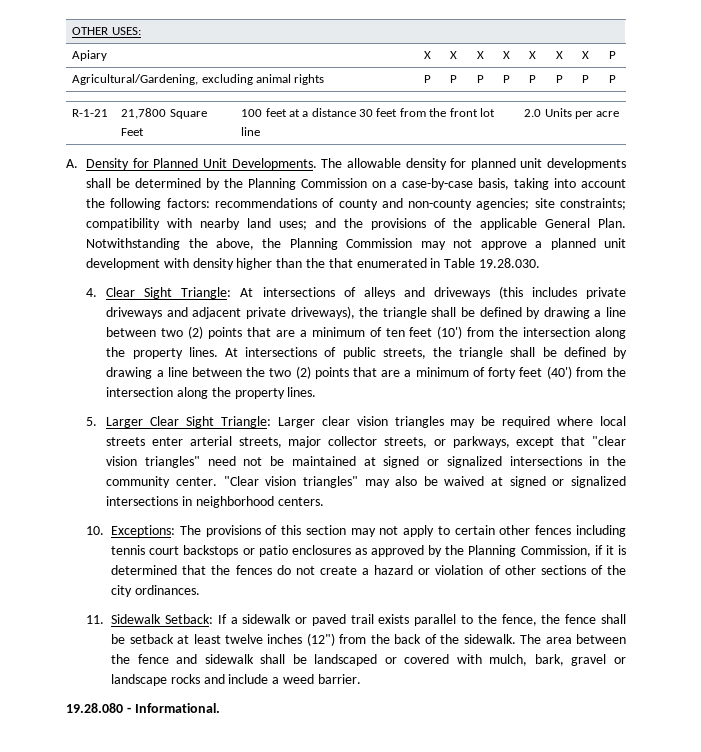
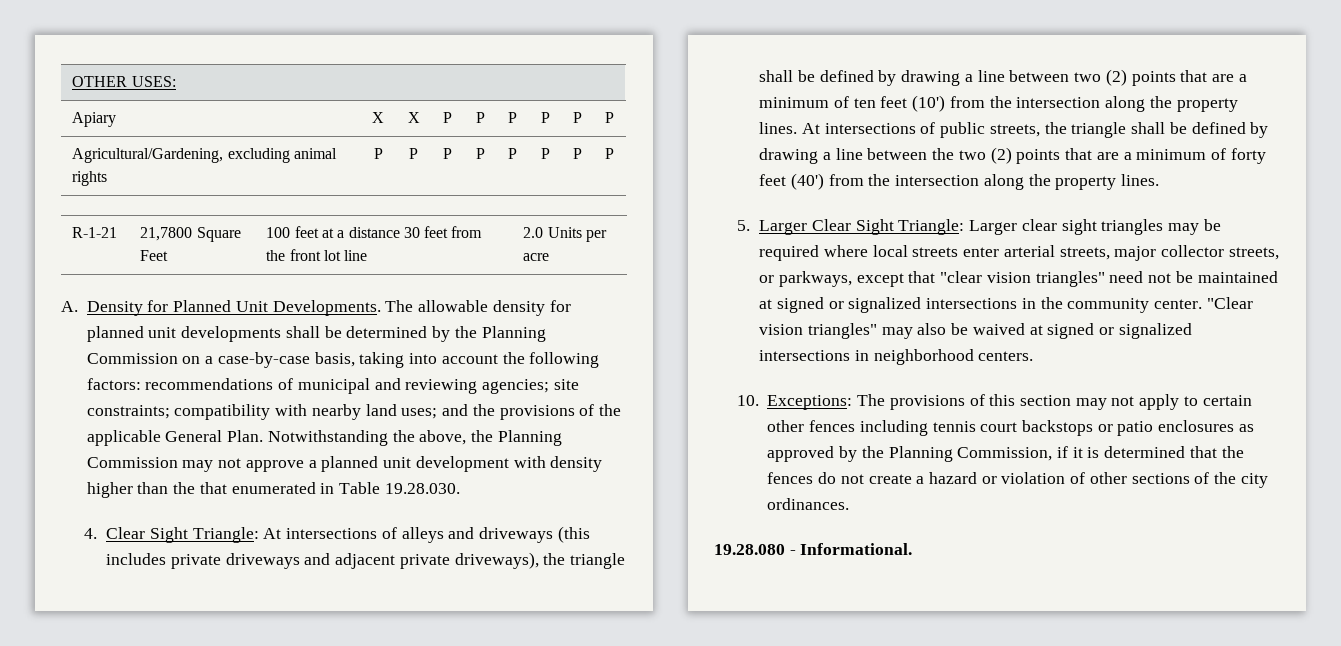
- Apiary | X | X | X | X | X | X | X | P
+ Apiary | X | X | P | P | P | P | P | P
- The allowable density for planned unit developments shall be determined by the Planning Commission on a case-by-case basis, taking into account the following factors: recommendations of county and non-county agencies; site constraints; compatibility with nearby land uses; and the provisions of the applicable General Plan.
+ The allowable density for planned unit developments shall be determined by the Planning Commission on a case-by-case basis, taking into account the following factors: recommendations of municipal and reviewing agencies; site constraints; compatibility with nearby land uses; and the provisions of the applicable General Plan.
- 5. Larger Clear Sight Triangle: Larger clear vision triangles may be required where local streets enter arterial streets, major collector streets, or parkways, except that "clear vision triangles" need not be maintained at signed or signalized intersections in the community center.
+ 5. Larger Clear Sight Triangle: Larger clear sight triangles may be required where local streets enter arterial streets, major collector streets, or parkways, except that "clear vision triangles" need not be maintained at signed or signalized intersections in the community center.
- 11. Sidewalk Setback: If a sidewalk or paved trail exists parallel to the fence, the fence shall be setback at least twelve inches (12") from the back of the sidewalk. The area between the fence and sidewalk shall be landscaped or covered with mulch, bark, gravel or landscape rocks and include a weed barrier.

